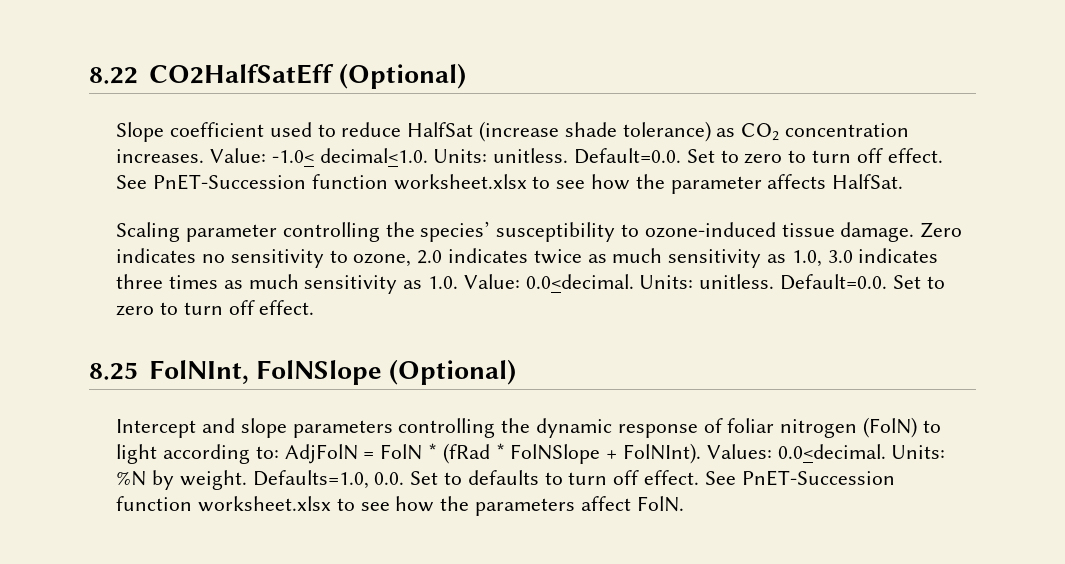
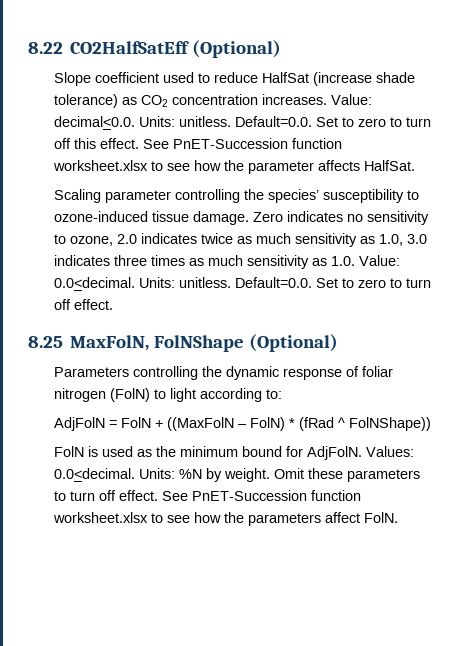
- Value: -1.0< decimal<1.0. Units: unitless. Default=0.0. Set to zero to turn off effect.
+ Value: decimal<0.0. Units: unitless. Default=0.0. Set to zero to turn off this effect.
- 8.25 FolNInt, FolNSlope (Optional)
- Intercept and slope parameters controlling the dynamic response of foliar nitrogen (FolN) to light according to: AdjFolN = FolN * (fRad * FolNSlope + FolNInt).
+ 8.25 MaxFolN, FolNShape (Optional)
+ Parameters controlling the dynamic response of foliar nitrogen (FolN) to light according to:
+ AdjFolN = FolN + ((MaxFolN – FolN) * (fRad ^ FolNShape))
+ FolN is used as the minimum bound for AdjFolN.
- Defaults=1.0, 0.0. Set to defaults to turn off effect.
+ Omit these parameters to turn off effect.

